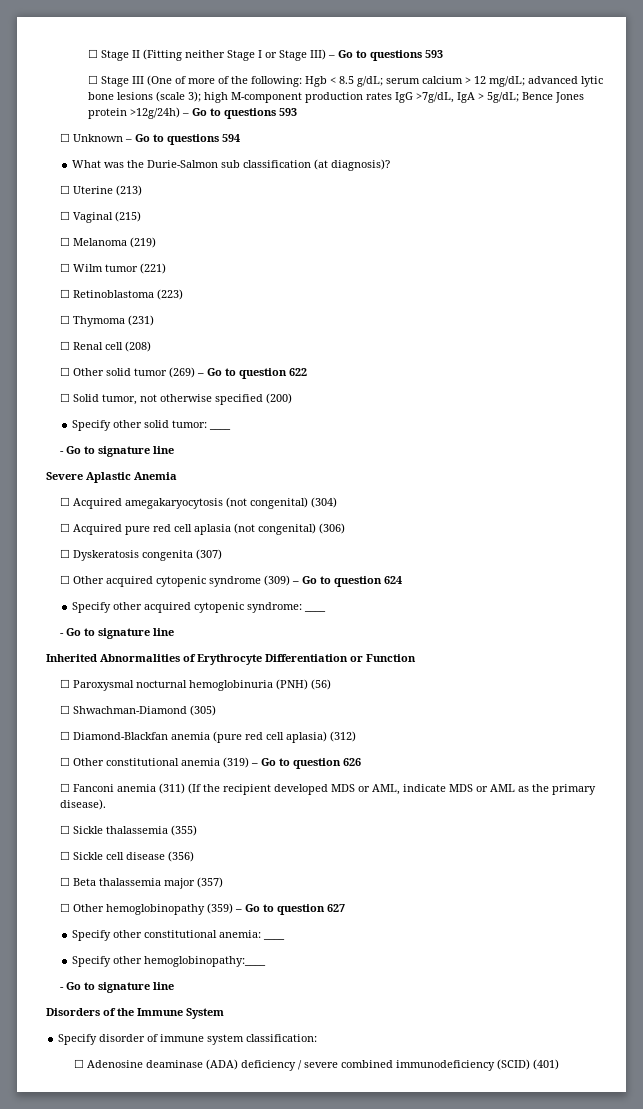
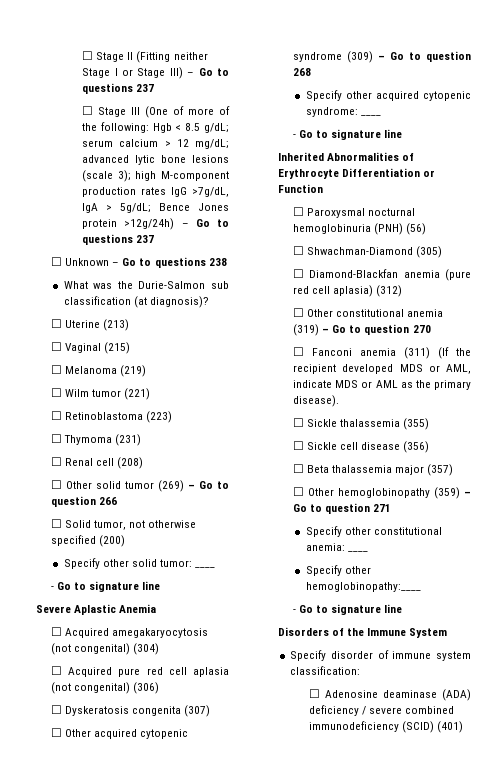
- ☐ Stage II (Fitting neither Stage I or Stage III) – Go to questions 593
+ ☐ Stage II (Fitting neither Stage I or Stage III) – Go to questions 237
- ☐ Stage III (One of more of the following: Hgb < 8.5 g/dL; serum calcium > 12 mg/dL; advanced lytic bone lesions (scale 3); high M-component production rates IgG >7g/dL, IgA > 5g/dL; Bence Jones protein >12g/24h) – Go to questions 593
+ ☐ Stage III (One of more of the following: Hgb < 8.5 g/dL; serum calcium > 12 mg/dL; advanced lytic bone lesions (scale 3); high M-component production rates IgG >7g/dL, IgA > 5g/dL; Bence Jones protein >12g/24h) – Go to questions 237
- ☐ Unknown – Go to questions 594
+ ☐ Unknown – Go to questions 238
- ☐ Other solid tumor (269) – Go to question 622
+ ☐ Other solid tumor (269) – Go to question 266
- ☐ Other acquired cytopenic syndrome (309) – Go to question 624
+ ☐ Other acquired cytopenic syndrome (309) – Go to question 268
- ☐ Other constitutional anemia (319) – Go to question 626
+ ☐ Other constitutional anemia (319) – Go to question 270
- ☐ Other hemoglobinopathy (359) – Go to question 627
+ ☐ Other hemoglobinopathy (359) – Go to question 271

